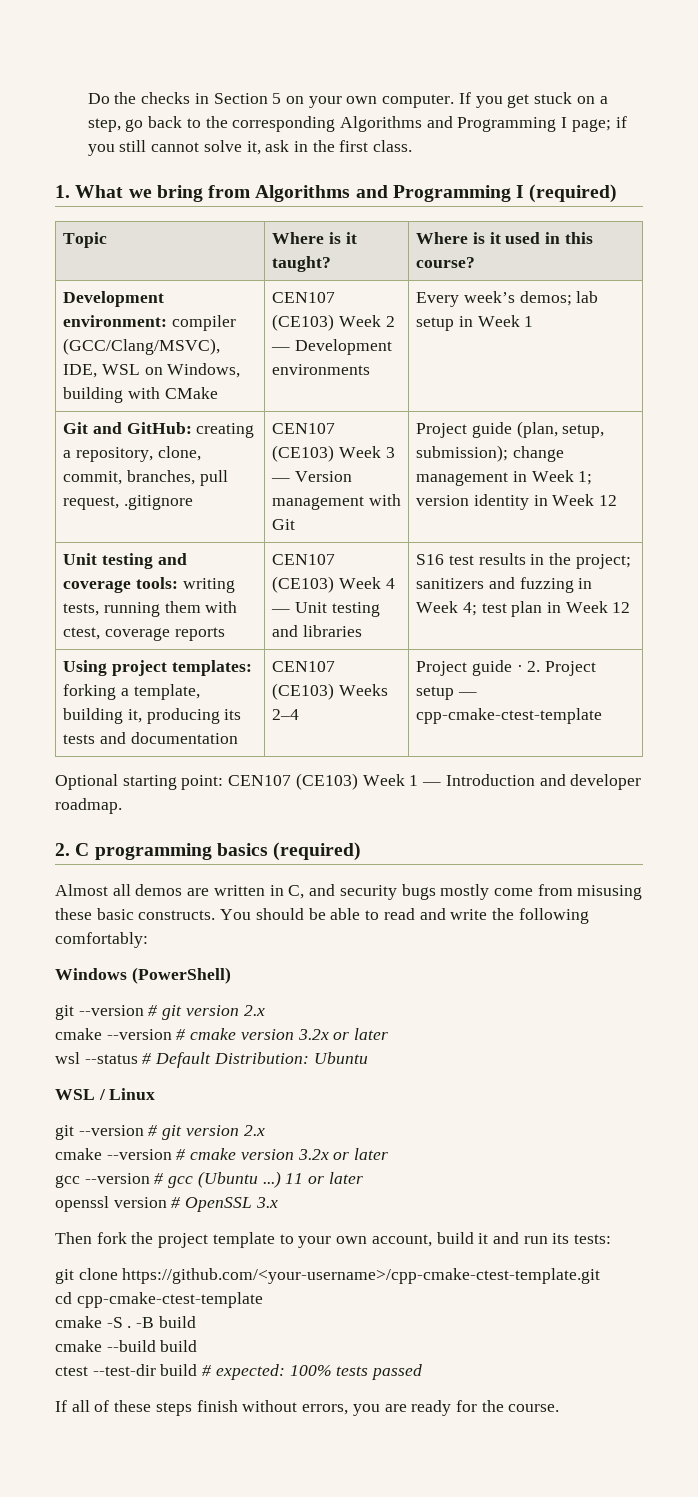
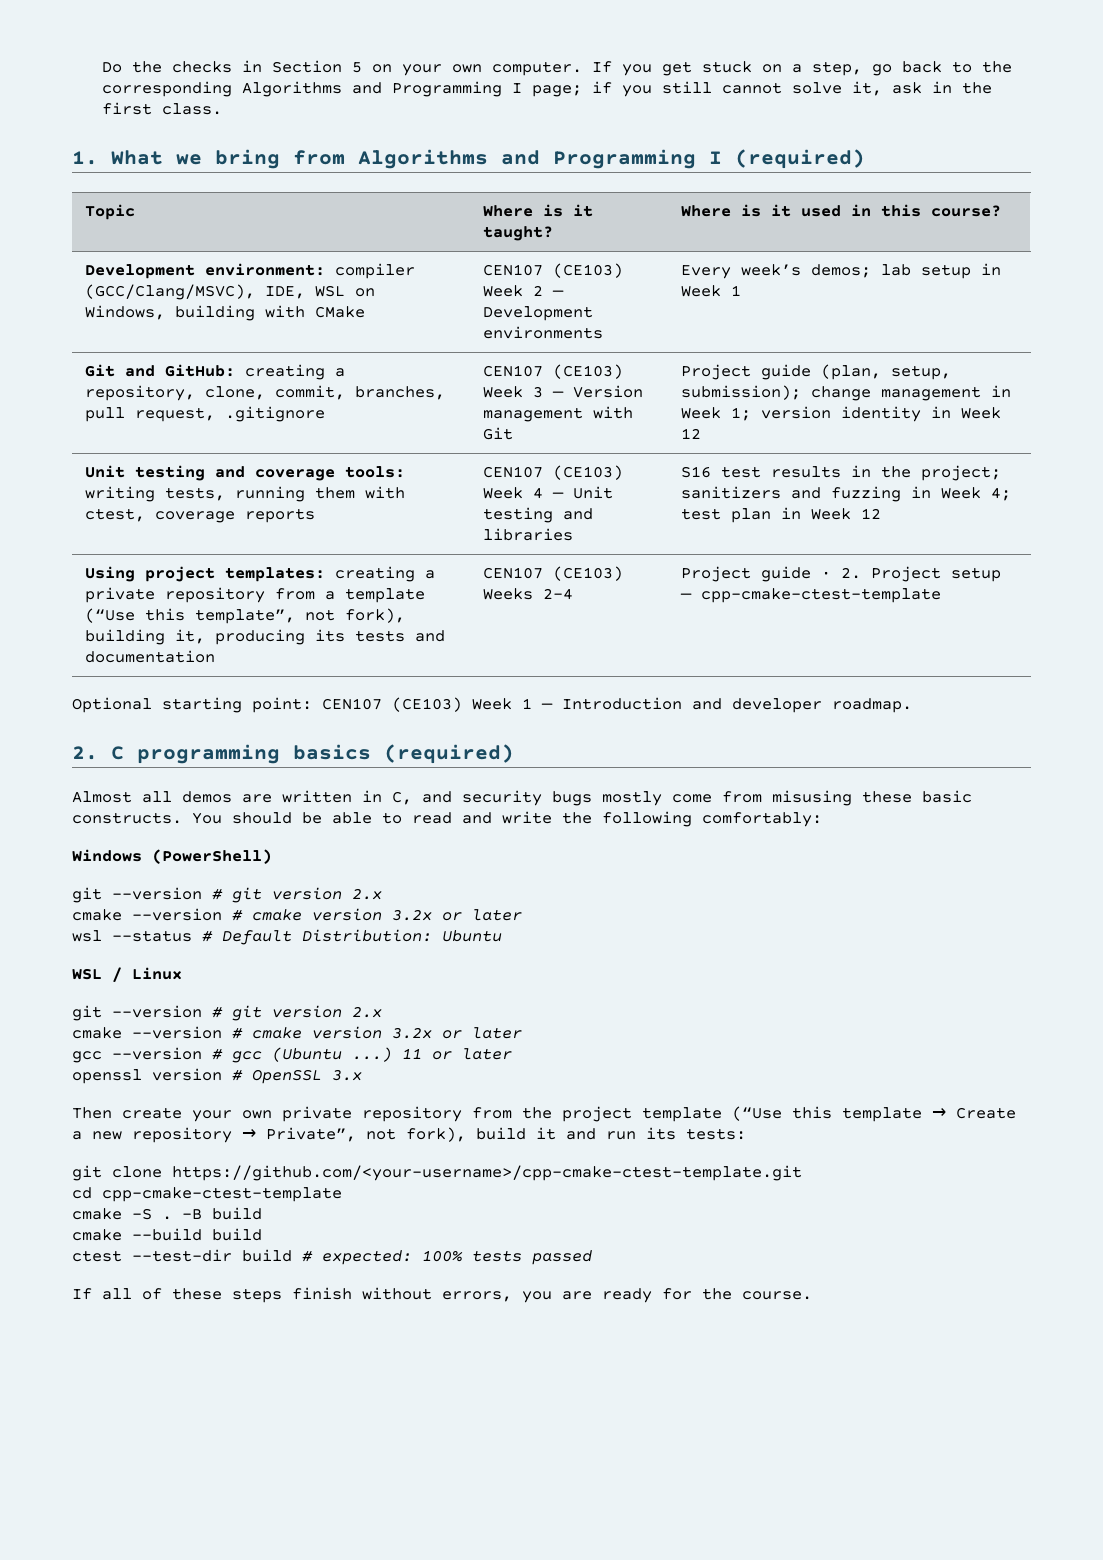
- Using project templates: forking a template, building it, producing its tests and documentation | CEN107 (CE103) Weeks 2–4 | Project guide · 2. Project setup — cpp-cmake-ctest-template
+ Using project templates: creating a private repository from a template (“Use this template”, not fork), building it, producing its tests and documentation | CEN107 (CE103) Weeks 2–4 | Project guide · 2. Project setup — cpp-cmake-ctest-template
- Then fork the project template to your own account, build it and run its tests:
+ Then create your own private repository from the project template (“Use this template → Create a new repository → Private”, not fork), build it and run its tests:

